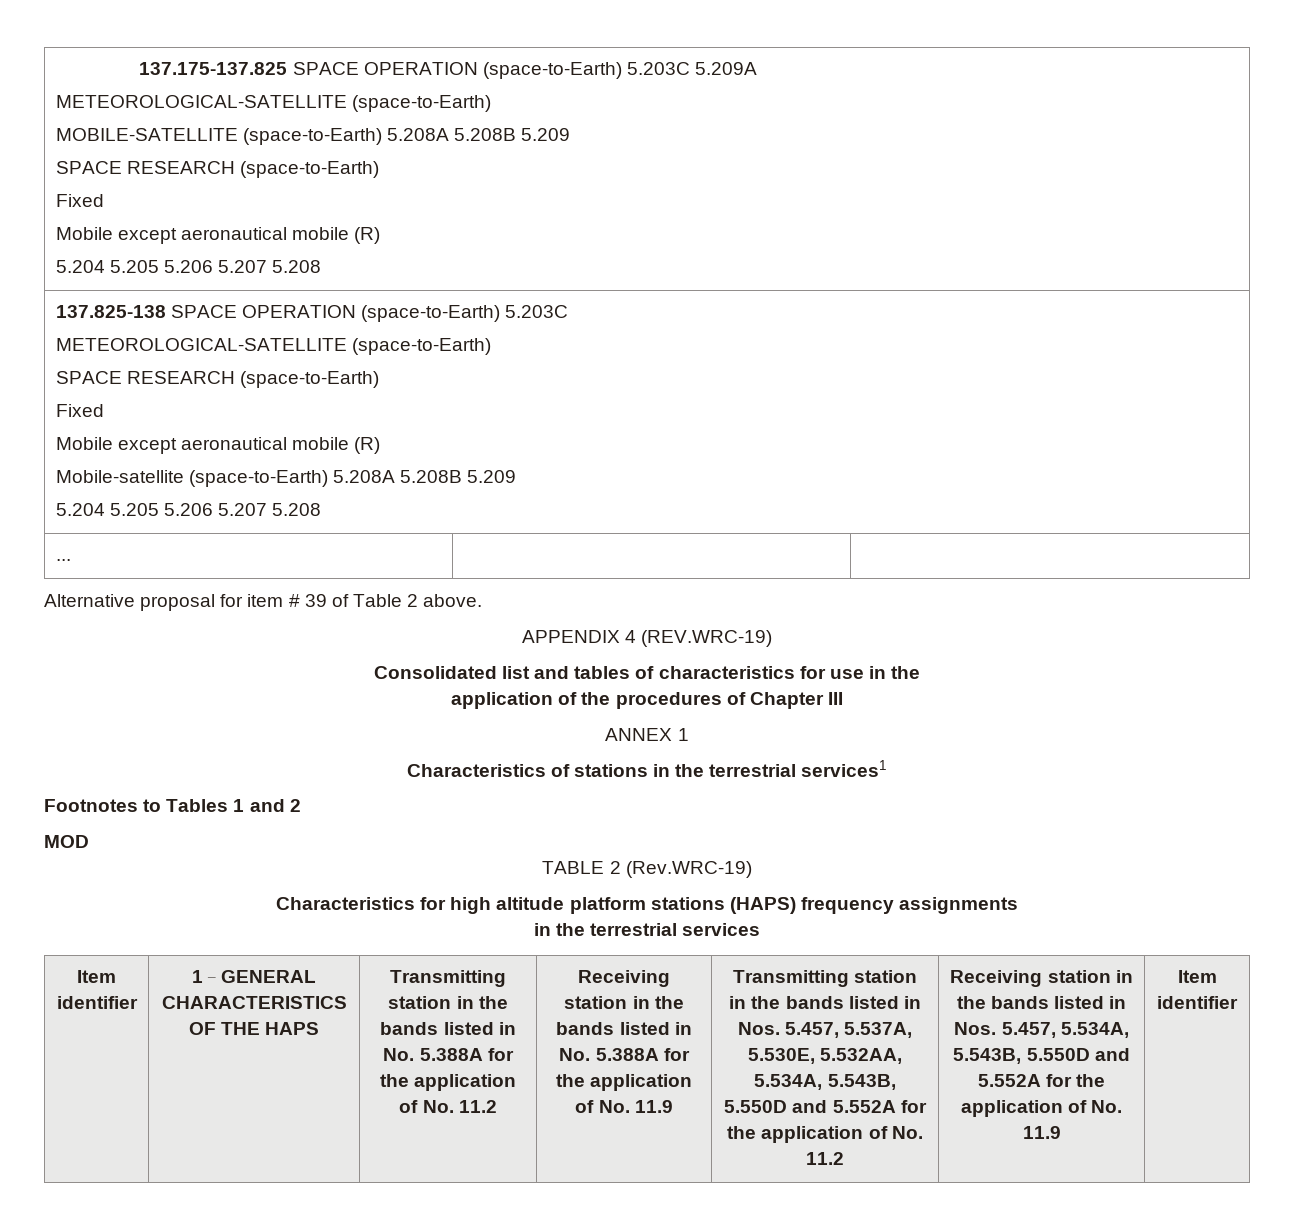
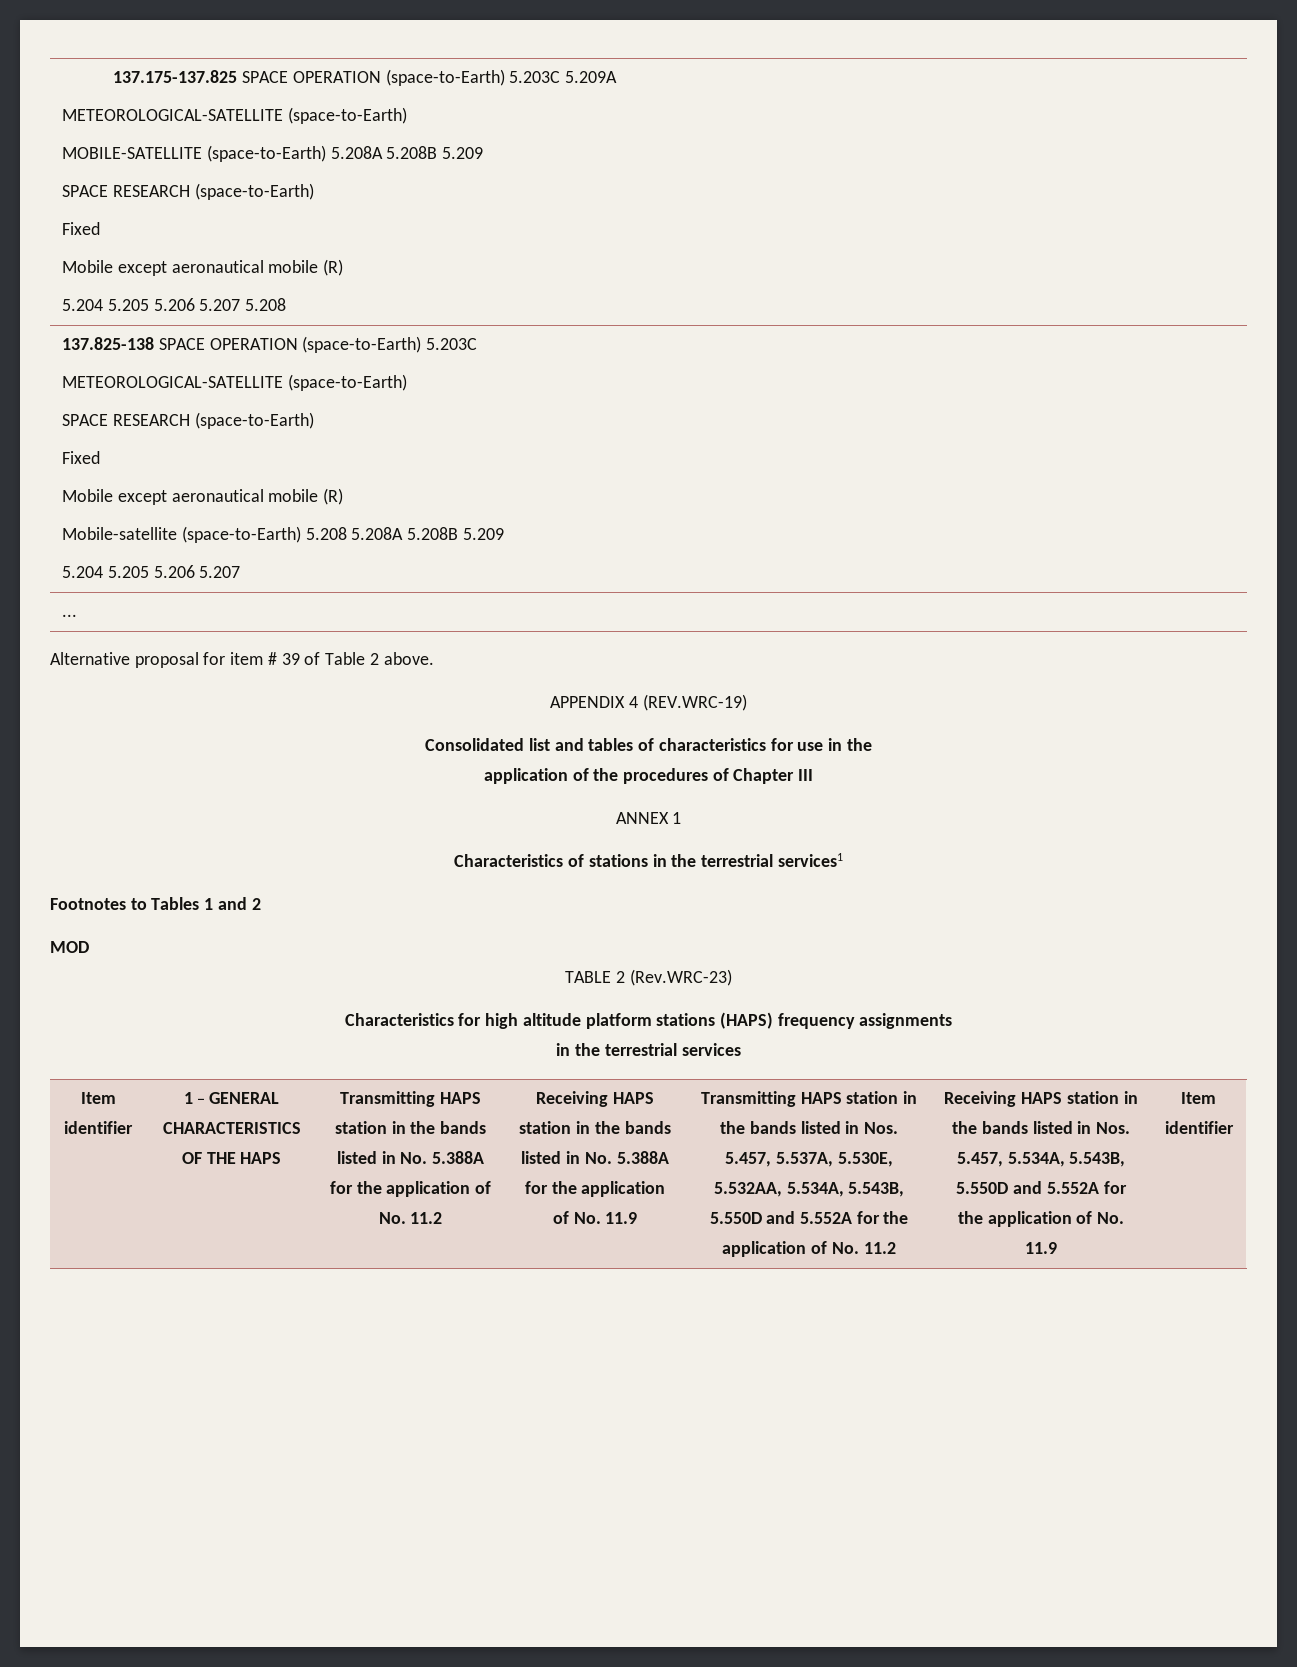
  137.825-138 SPACE OPERATION (space-to-Earth) 5.203C
  METEOROLOGICAL-SATELLITE (space-to-Earth)
  SPACE RESEARCH (space-to-Earth)
  Fixed
  Mobile except aeronautical mobile (R)
- Mobile-satellite (space-to-Earth) 5.208A 5.208B 5.209
- 5.204 5.205 5.206 5.207 5.208
+ Mobile-satellite (space-to-Earth) 5.208 5.208A 5.208B 5.209
+ 5.204 5.205 5.206 5.207
- TABLE 2 (Rev.WRC-19)
+ TABLE 2 (Rev.WRC-23)
- Transmitting station in the bands listed in No. 5.388A for the application of No. 11.2
+ Transmitting HAPS station in the bands listed in No. 5.388A for the application of No. 11.2
- Receiving station in the bands listed in No. 5.388A for the application of No. 11.9
+ Receiving HAPS station in the bands listed in No. 5.388A for the application of No. 11.9
- Transmitting station in the bands listed in Nos. 5.457, 5.537A, 5.530E, 5.532AA, 5.534A, 5.543B, 5.550D and 5.552A for the application of No. 11.2
+ Transmitting HAPS station in the bands listed in Nos. 5.457, 5.537A, 5.530E, 5.532AA, 5.534A, 5.543B, 5.550D and 5.552A for the application of No. 11.2
- Receiving station in the bands listed in Nos. 5.457, 5.534A, 5.543B, 5.550D and 5.552A for the application of No. 11.9
+ Receiving HAPS station in the bands listed in Nos. 5.457, 5.534A, 5.543B, 5.550D and 5.552A for the application of No. 11.9

